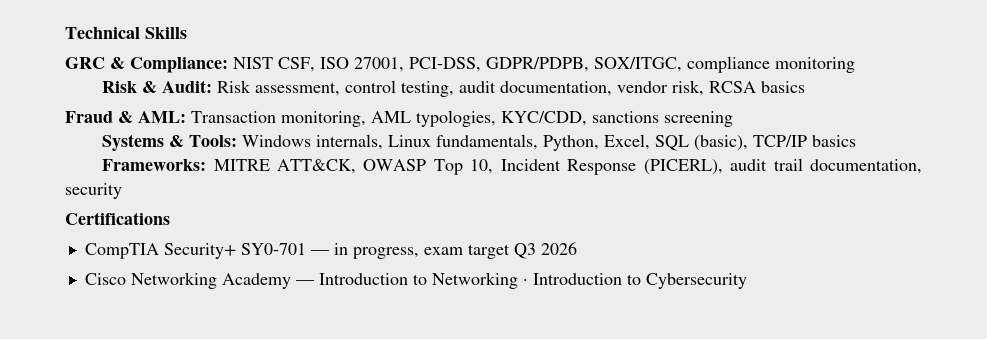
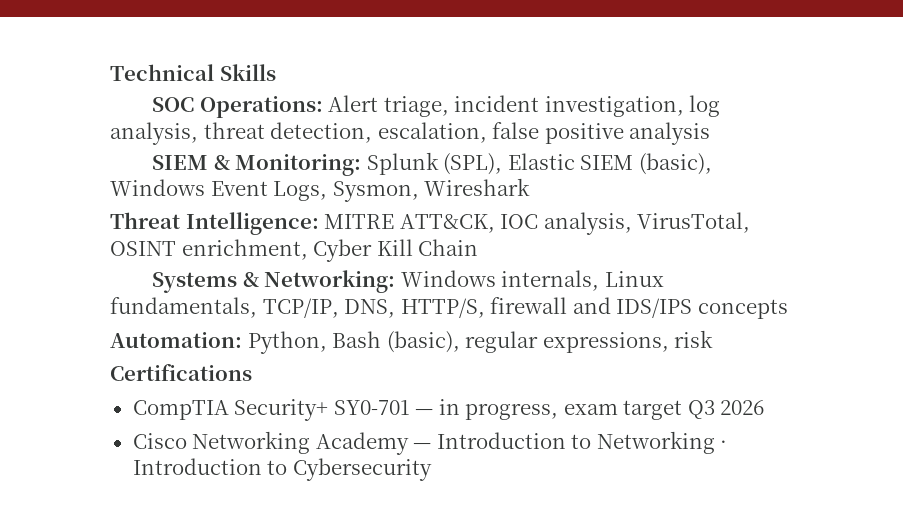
- GRC & Compliance: NIST CSF, ISO 27001, PCI-DSS, GDPR/PDPB, SOX/ITGC, compliance monitoring
- Risk & Audit: Risk assessment, control testing, audit documentation, vendor risk, RCSA basics
- Fraud & AML: Transaction monitoring, AML typologies, KYC/CDD, sanctions screening
+ SOC Operations: Alert triage, incident investigation, log analysis, threat detection, escalation, false positive analysis
+ SIEM & Monitoring: Splunk (SPL), Elastic SIEM (basic), Windows Event Logs, Sysmon, Wireshark
+ Threat Intelligence: MITRE ATT&CK, IOC analysis, VirusTotal, OSINT enrichment, Cyber Kill Chain
- Systems & Tools: Windows internals, Linux fundamentals, Python, Excel, SQL (basic), TCP/IP basics
- Frameworks: MITRE ATT&CK, OWASP Top 10, Incident Response (PICERL), audit trail documentation, security
+ Systems & Networking: Windows internals, Linux fundamentals, TCP/IP, DNS, HTTP/S, firewall and IDS/IPS concepts
+ Automation: Python, Bash (basic), regular expressions, risk

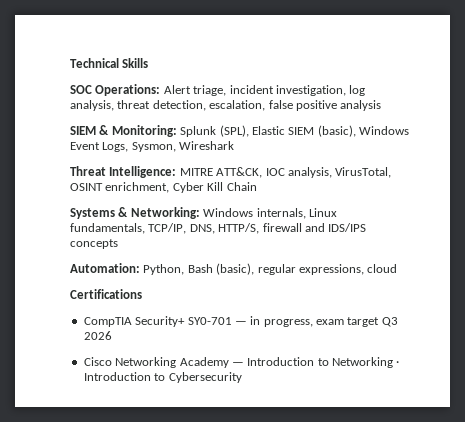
- Automation: Python, Bash (basic), regular expressions, risk
+ Automation: Python, Bash (basic), regular expressions, cloud

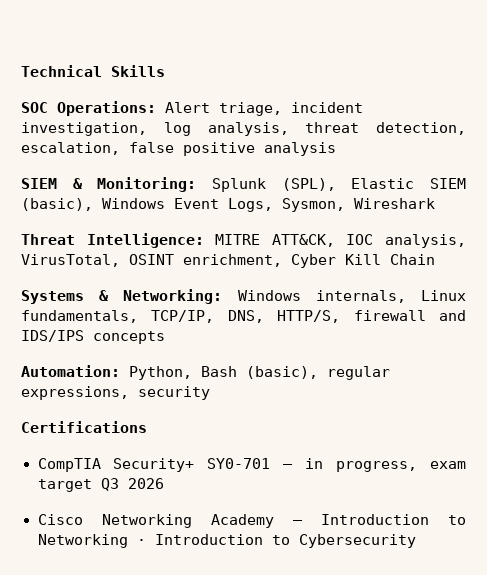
- Automation: Python, Bash (basic), regular expressions, cloud
+ Automation: Python, Bash (basic), regular expressions, security

